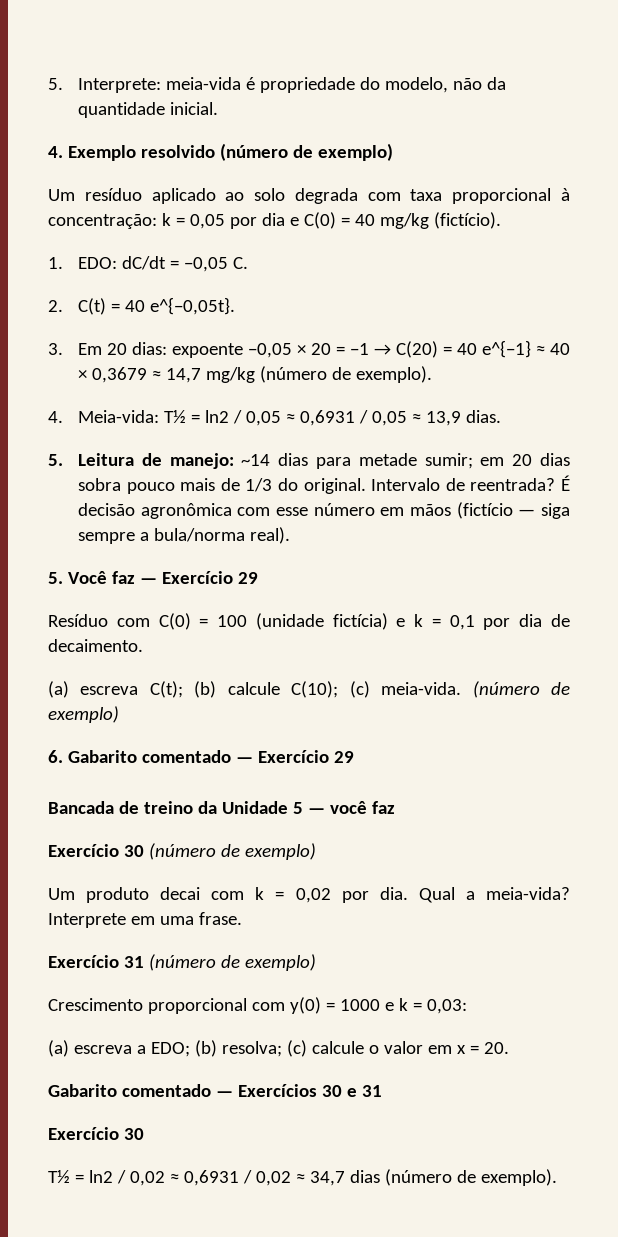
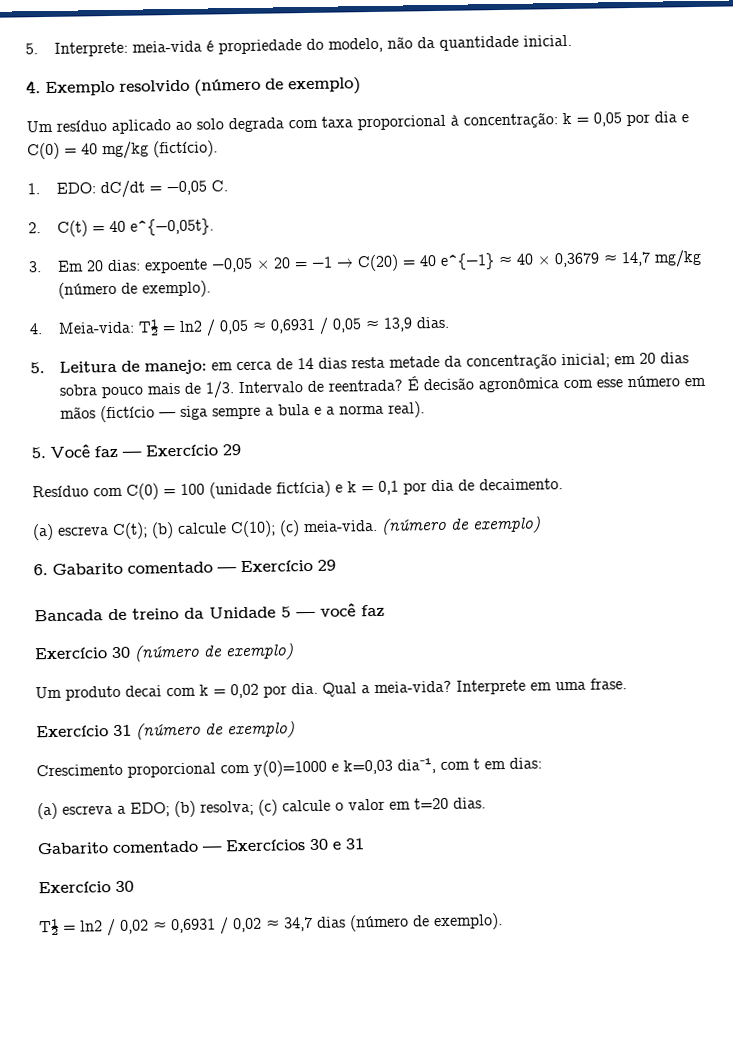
- 5. Leitura de manejo: ~14 dias para metade sumir; em 20 dias sobra pouco mais de 1/3 do original.
+ 5. Leitura de manejo: em cerca de 14 dias resta metade da concentração inicial; em 20 dias sobra pouco mais de 1/3.
- É decisão agronômica com esse número em mãos (fictício — siga sempre a bula/norma real).
+ É decisão agronômica com esse número em mãos (fictício — siga sempre a bula e a norma real).
- Crescimento proporcional com y(0) = 1000 e k = 0,03:
+ Crescimento proporcional com y(0)=1000 e k=0,03 dia⁻¹, com t em dias:
- (a) escreva a EDO; (b) resolva; (c) calcule o valor em x = 20.
+ (a) escreva a EDO; (b) resolva; (c) calcule o valor em t=20 dias.

